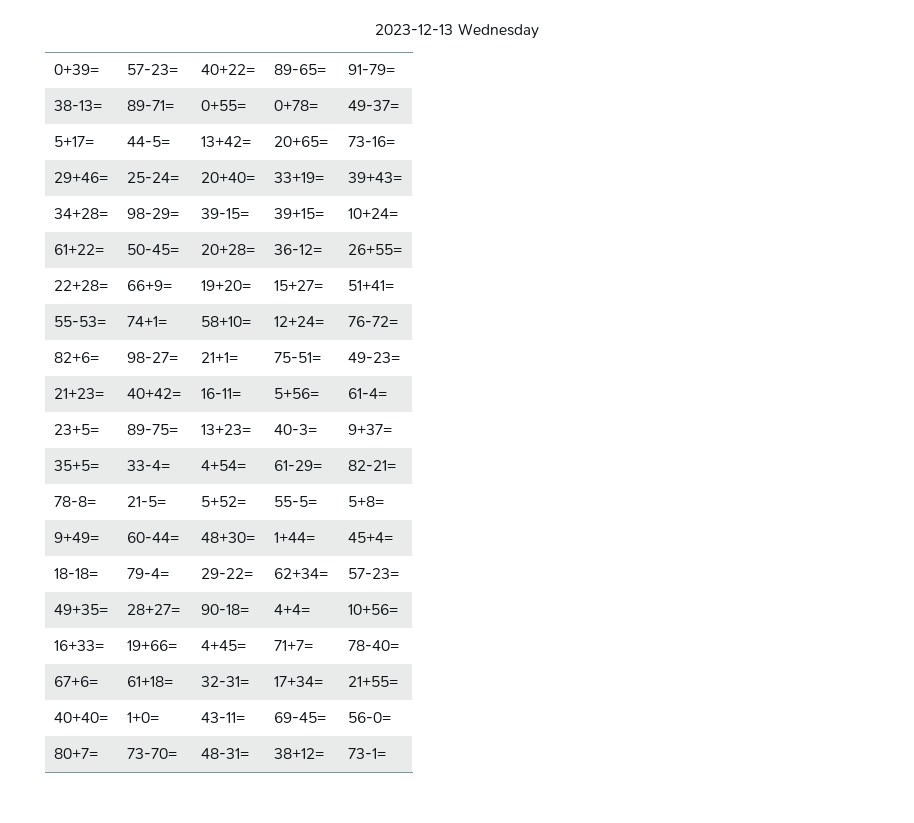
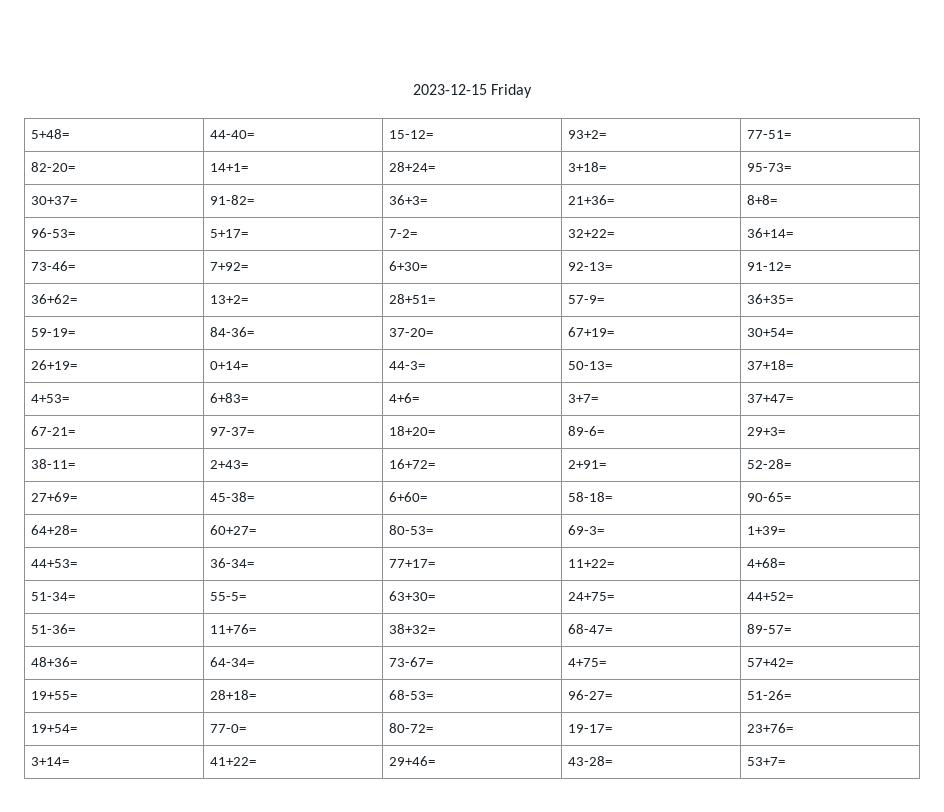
- 2023-12-13 Wednesday
- 0+39= | 57-23= | 40+22= | 89-65= | 91-79=
- 38-13= | 89-71= | 0+55= | 0+78= | 49-37=
- 5+17= | 44-5= | 13+42= | 20+65= | 73-16=
- 29+46= | 25-24= | 20+40= | 33+19= | 39+43=
- 34+28= | 98-29= | 39-15= | 39+15= | 10+24=
- 61+22= | 50-45= | 20+28= | 36-12= | 26+55=
- 22+28= | 66+9= | 19+20= | 15+27= | 51+41=
- 55-53= | 74+1= | 58+10= | 12+24= | 76-72=
- 82+6= | 98-27= | 21+1= | 75-51= | 49-23=
- 21+23= | 40+42= | 16-11= | 5+56= | 61-4=
- 23+5= | 89-75= | 13+23= | 40-3= | 9+37=
- 35+5= | 33-4= | 4+54= | 61-29= | 82-21=
- 78-8= | 21-5= | 5+52= | 55-5= | 5+8=
- 9+49= | 60-44= | 48+30= | 1+44= | 45+4=
- 18-18= | 79-4= | 29-22= | 62+34= | 57-23=
- 49+35= | 28+27= | 90-18= | 4+4= | 10+56=
- 16+33= | 19+66= | 4+45= | 71+7= | 78-40=
- 67+6= | 61+18= | 32-31= | 17+34= | 21+55=
- 40+40= | 1+0= | 43-11= | 69-45= | 56-0=
- 80+7= | 73-70= | 48-31= | 38+12= | 73-1=
+ 2023-12-15 Friday
+ 5+48= | 44-40= | 15-12= | 93+2= | 77-51=
+ 82-20= | 14+1= | 28+24= | 3+18= | 95-73=
+ 30+37= | 91-82= | 36+3= | 21+36= | 8+8=
+ 96-53= | 5+17= | 7-2= | 32+22= | 36+14=
+ 73-46= | 7+92= | 6+30= | 92-13= | 91-12=
+ 36+62= | 13+2= | 28+51= | 57-9= | 36+35=
+ 59-19= | 84-36= | 37-20= | 67+19= | 30+54=
+ 26+19= | 0+14= | 44-3= | 50-13= | 37+18=
+ 4+53= | 6+83= | 4+6= | 3+7= | 37+47=
+ 67-21= | 97-37= | 18+20= | 89-6= | 29+3=
+ 38-11= | 2+43= | 16+72= | 2+91= | 52-28=
+ 27+69= | 45-38= | 6+60= | 58-18= | 90-65=
+ 64+28= | 60+27= | 80-53= | 69-3= | 1+39=
+ 44+53= | 36-34= | 77+17= | 11+22= | 4+68=
+ 51-34= | 55-5= | 63+30= | 24+75= | 44+52=
+ 51-36= | 11+76= | 38+32= | 68-47= | 89-57=
+ 48+36= | 64-34= | 73-67= | 4+75= | 57+42=
+ 19+55= | 28+18= | 68-53= | 96-27= | 51-26=
+ 19+54= | 77-0= | 80-72= | 19-17= | 23+76=
+ 3+14= | 41+22= | 29+46= | 43-28= | 53+7=

